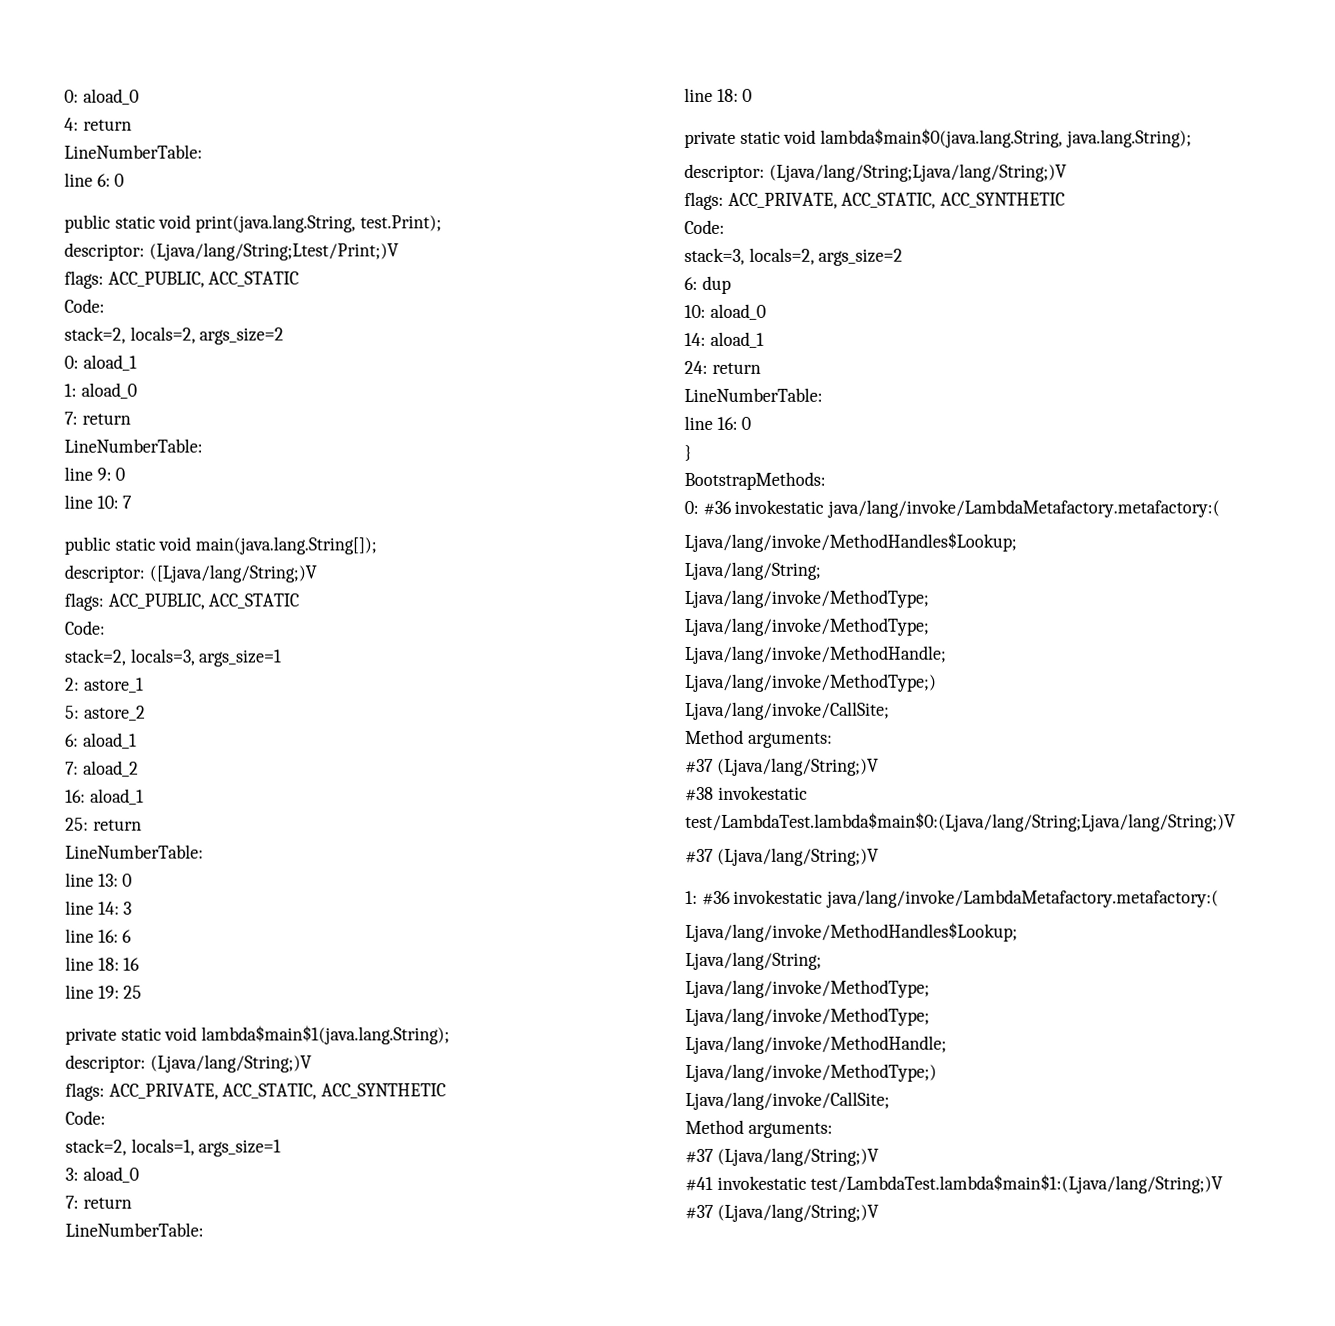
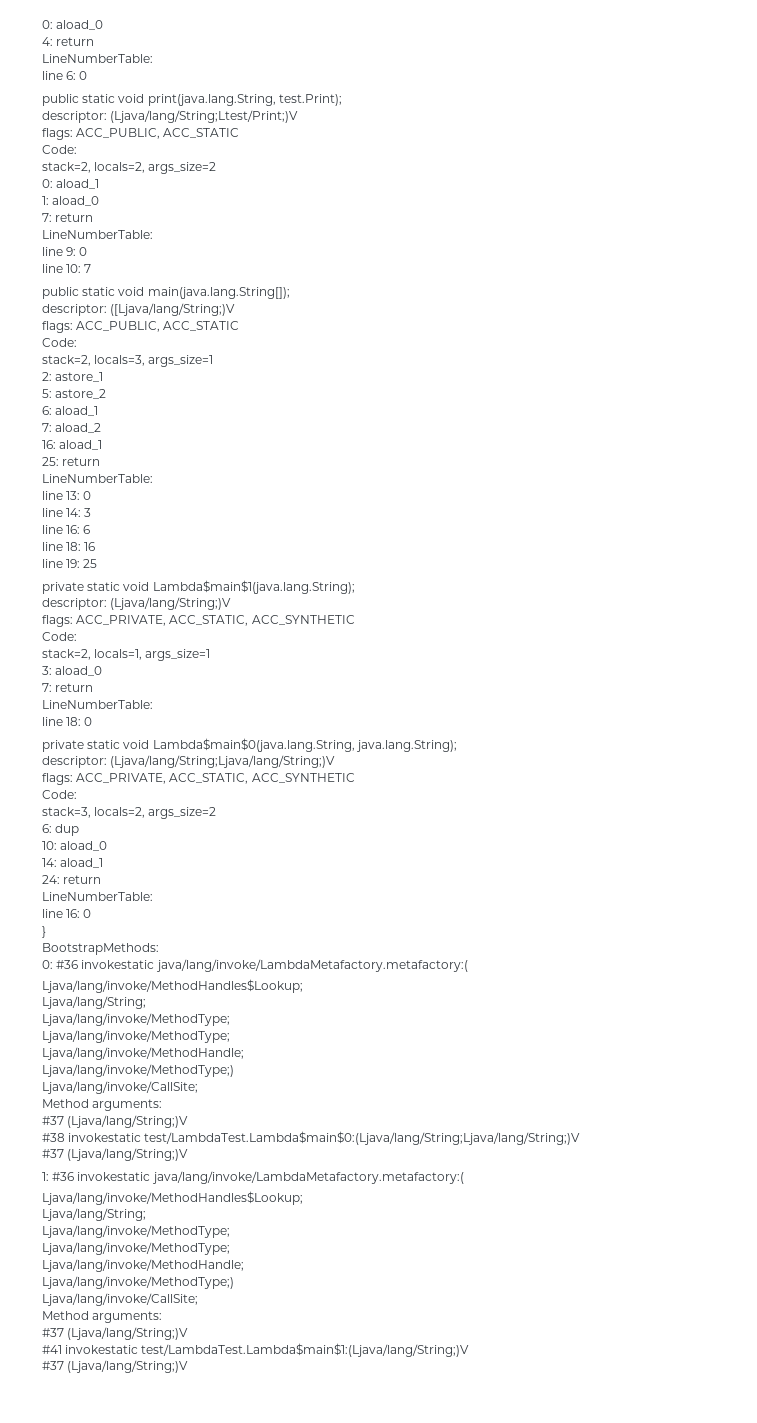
- private static void lambda$main$1(java.lang.String);
+ private static void Lambda$main$1(java.lang.String);
- private static void lambda$main$0(java.lang.String, java.lang.String);
+ private static void Lambda$main$0(java.lang.String, java.lang.String);
- #38 invokestatic test/LambdaTest.lambda$main$0:(Ljava/lang/String;Ljava/lang/String;)V
+ #38 invokestatic test/LambdaTest.Lambda$main$0:(Ljava/lang/String;Ljava/lang/String;)V
- #41 invokestatic test/LambdaTest.lambda$main$1:(Ljava/lang/String;)V
+ #41 invokestatic test/LambdaTest.Lambda$main$1:(Ljava/lang/String;)V

